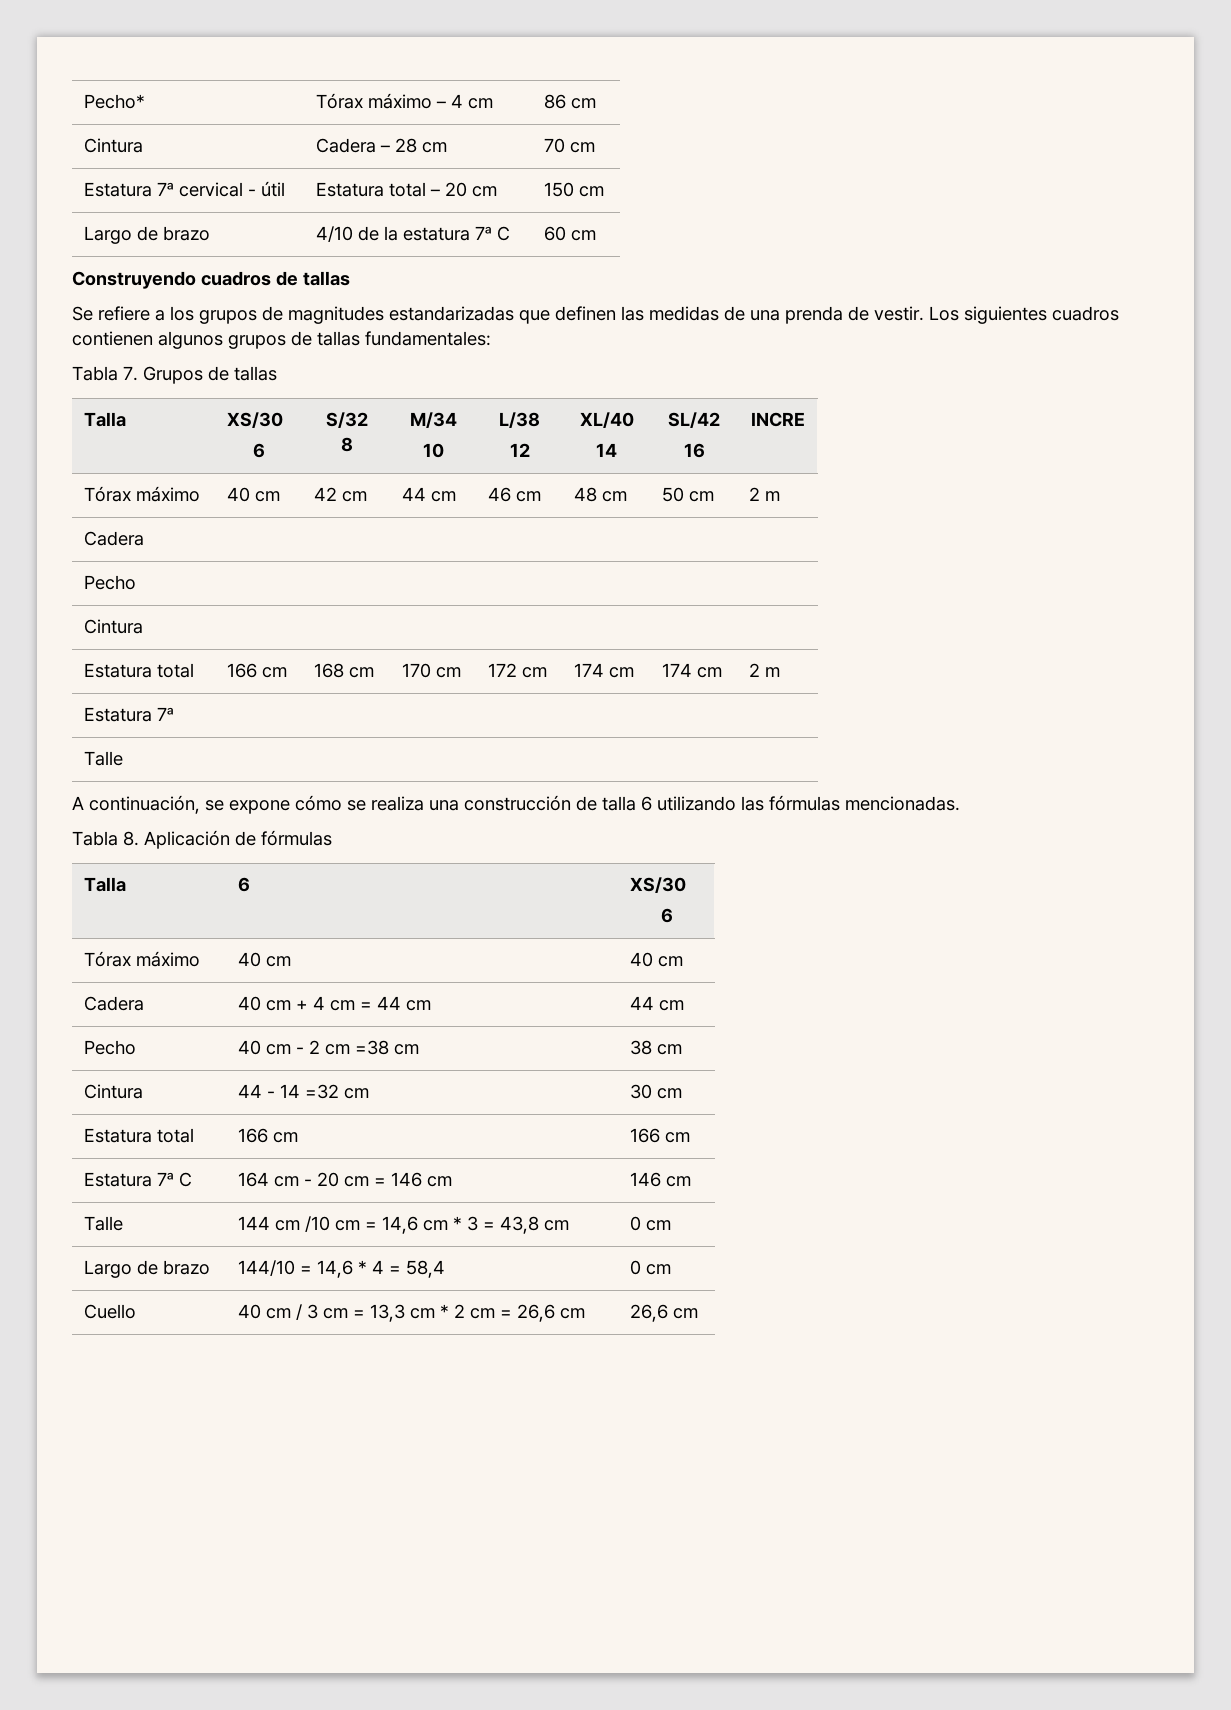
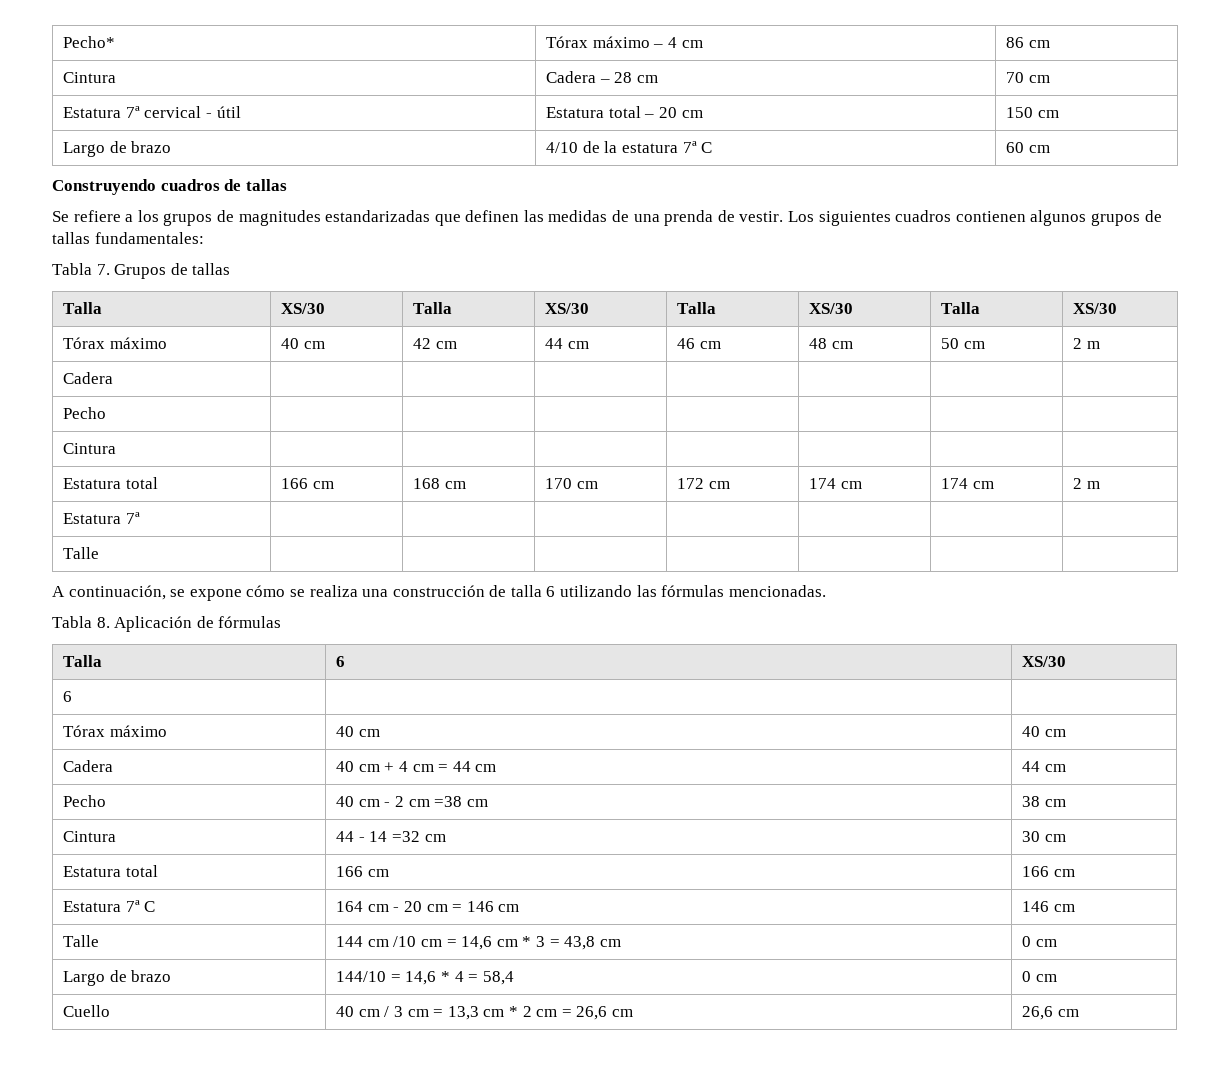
- Talla | XS/30
- 6 | S/32
- 8 | M/34
- 10 | L/38
- 12 | XL/40
- 14 | SL/42
- 16 | INCRE
+ Talla | XS/30 | Talla | XS/30 | Talla | XS/30 | Talla | XS/30
  Talla | 6 | XS/30
- 6
+ 6 | |

